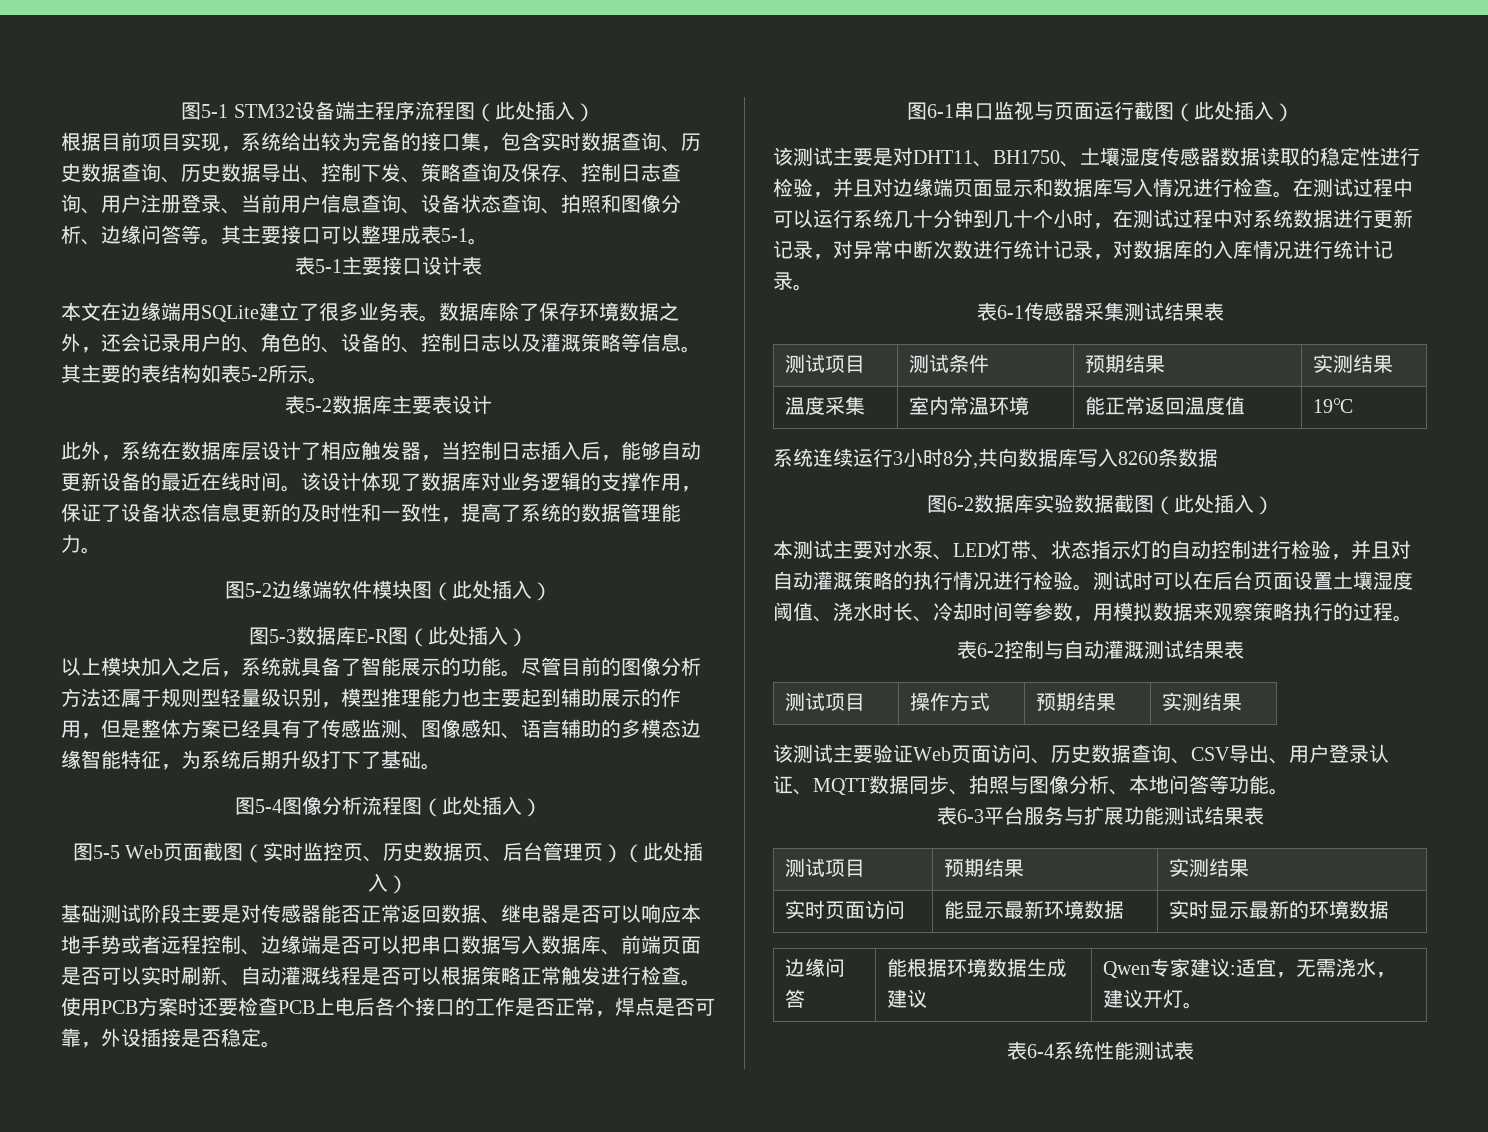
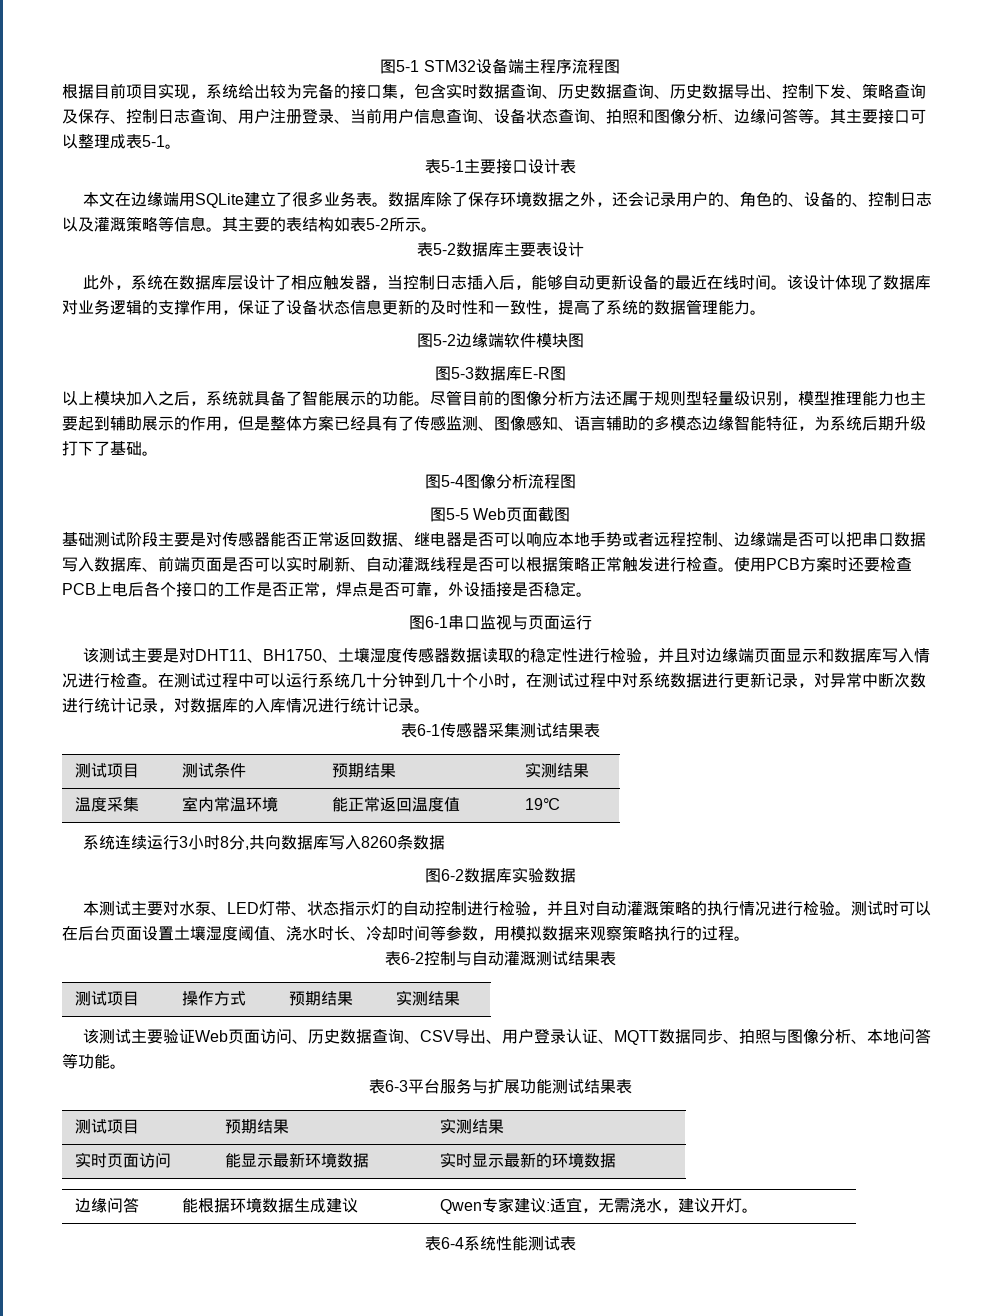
- 图5-1 STM32设备端主程序流程图（此处插入）
+ 图5-1 STM32设备端主程序流程图
- 图5-2边缘端软件模块图（此处插入）
+ 图5-2边缘端软件模块图
- 图5-3数据库E-R图（此处插入）
+ 图5-3数据库E-R图
- 图5-4图像分析流程图（此处插入）
+ 图5-4图像分析流程图
- 图5-5 Web页面截图（实时监控页、历史数据页、后台管理页）（此处插入）
+ 图5-5 Web页面截图
- 图6-1串口监视与页面运行截图（此处插入）
+ 图6-1串口监视与页面运行
- 图6-2数据库实验数据截图（此处插入）
+ 图6-2数据库实验数据

